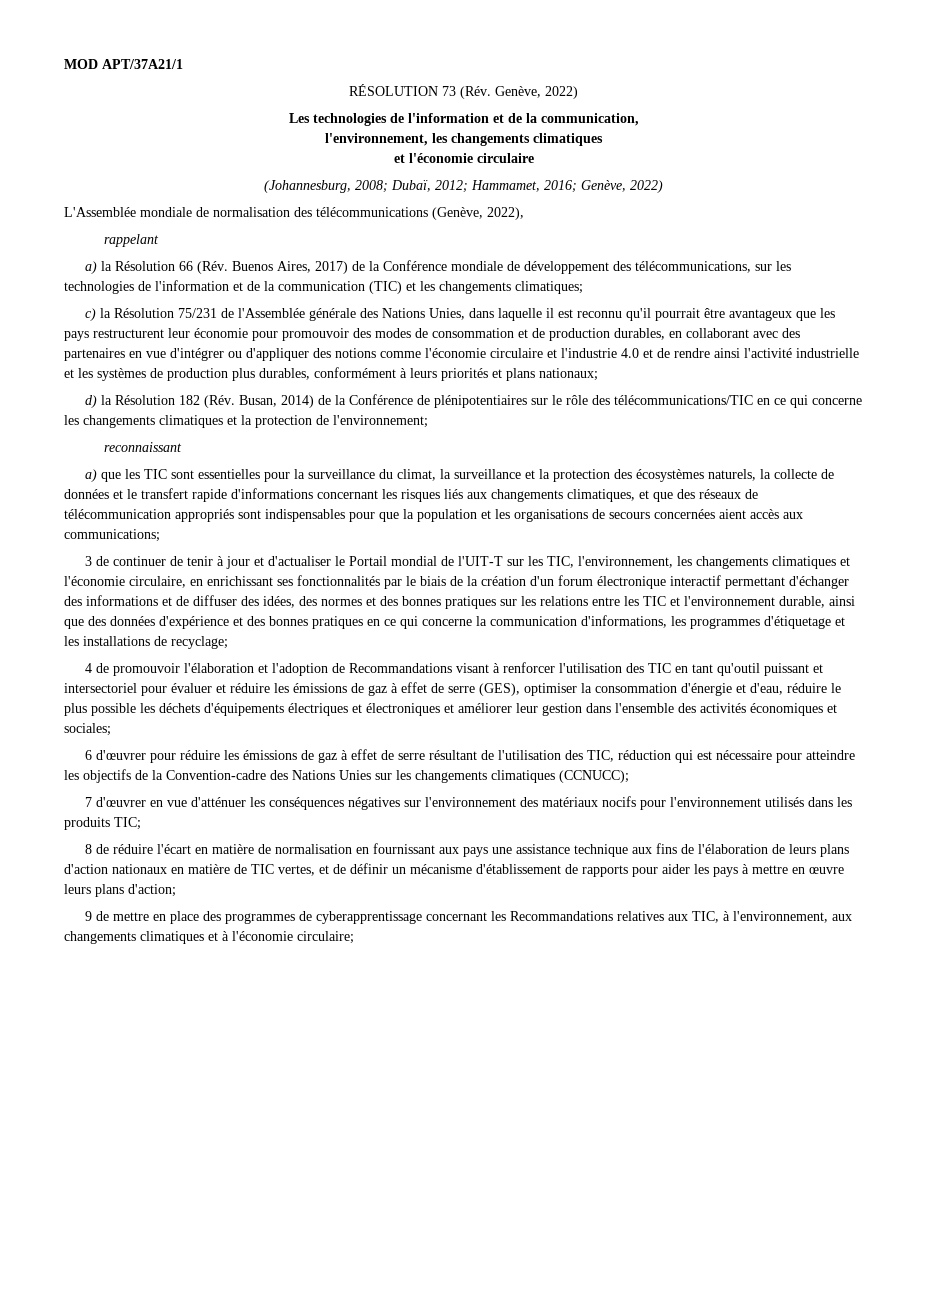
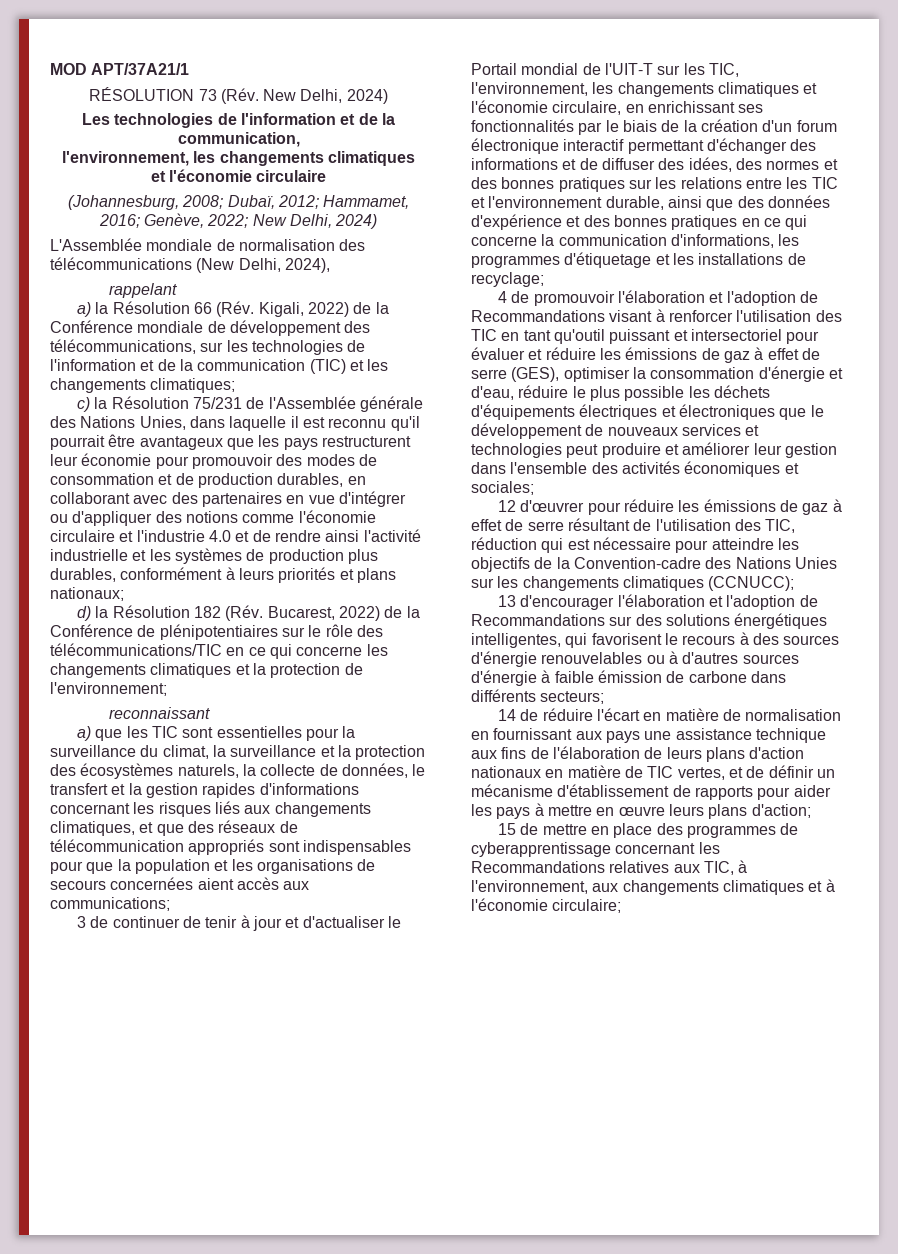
- RÉSOLUTION 73 (Rév. Genève, 2022)
+ RÉSOLUTION 73 (Rév. New Delhi, 2024)
- (Johannesburg, 2008; Dubaï, 2012; Hammamet, 2016; Genève, 2022)
+ (Johannesburg, 2008; Dubaï, 2012; Hammamet, 2016; Genève, 2022; New Delhi, 2024)
- L'Assemblée mondiale de normalisation des télécommunications (Genève, 2022),
+ L'Assemblée mondiale de normalisation des télécommunications (New Delhi, 2024),
- a) la Résolution 66 (Rév. Buenos Aires, 2017) de la Conférence mondiale de développement des télécommunications, sur les technologies de l'information et de la communication (TIC) et les changements climatiques;
+ a) la Résolution 66 (Rév. Kigali, 2022) de la Conférence mondiale de développement des télécommunications, sur les technologies de l'information et de la communication (TIC) et les changements climatiques;
- d) la Résolution 182 (Rév. Busan, 2014) de la Conférence de plénipotentiaires sur le rôle des télécommunications/TIC en ce qui concerne les changements climatiques et la protection de l'environnement;
+ d) la Résolution 182 (Rév. Bucarest, 2022) de la Conférence de plénipotentiaires sur le rôle des télécommunications/TIC en ce qui concerne les changements climatiques et la protection de l'environnement;
- a) que les TIC sont essentielles pour la surveillance du climat, la surveillance et la protection des écosystèmes naturels, la collecte de données et le transfert rapide d'informations concernant les risques liés aux changements climatiques, et que des réseaux de télécommunication appropriés sont indispensables pour que la population et les organisations de secours concernées aient accès aux communications;
+ a) que les TIC sont essentielles pour la surveillance du climat, la surveillance et la protection des écosystèmes naturels, la collecte de données, le transfert et la gestion rapides d'informations concernant les risques liés aux changements climatiques, et que des réseaux de télécommunication appropriés sont indispensables pour que la population et les organisations de secours concernées aient accès aux communications;
- 4 de promouvoir l'élaboration et l'adoption de Recommandations visant à renforcer l'utilisation des TIC en tant qu'outil puissant et intersectoriel pour évaluer et réduire les émissions de gaz à effet de serre (GES), optimiser la consommation d'énergie et d'eau, réduire le plus possible les déchets d'équipements électriques et électroniques et améliorer leur gestion dans l'ensemble des activités économiques et sociales;
+ 4 de promouvoir l'élaboration et l'adoption de Recommandations visant à renforcer l'utilisation des TIC en tant qu'outil puissant et intersectoriel pour évaluer et réduire les émissions de gaz à effet de serre (GES), optimiser la consommation d'énergie et d'eau, réduire le plus possible les déchets d'équipements électriques et électroniques que le développement de nouveaux services et technologies peut produire et améliorer leur gestion dans l'ensemble des activités économiques et sociales;
- 6 d'œuvrer pour réduire les émissions de gaz à effet de serre résultant de l'utilisation des TIC, réduction qui est nécessaire pour atteindre les objectifs de la Convention-cadre des Nations Unies sur les changements climatiques (CCNUCC);
+ 12 d'œuvrer pour réduire les émissions de gaz à effet de serre résultant de l'utilisation des TIC, réduction qui est nécessaire pour atteindre les objectifs de la Convention-cadre des Nations Unies sur les changements climatiques (CCNUCC);
- 7 d'œuvrer en vue d'atténuer les conséquences négatives sur l'environnement des matériaux nocifs pour l'environnement utilisés dans les produits TIC;
- 8 de réduire l'écart en matière de normalisation en fournissant aux pays une assistance technique aux fins de l'élaboration de leurs plans d'action nationaux en matière de TIC vertes, et de définir un mécanisme d'établissement de rapports pour aider les pays à mettre en œuvre leurs plans d'action;
+ 13 d'encourager l'élaboration et l'adoption de Recommandations sur des solutions énergétiques intelligentes, qui favorisent le recours à des sources d'énergie renouvelables ou à d'autres sources d'énergie à faible émission de carbone dans différents secteurs;
+ 14 de réduire l'écart en matière de normalisation en fournissant aux pays une assistance technique aux fins de l'élaboration de leurs plans d'action nationaux en matière de TIC vertes, et de définir un mécanisme d'établissement de rapports pour aider les pays à mettre en œuvre leurs plans d'action;
- 9 de mettre en place des programmes de cyberapprentissage concernant les Recommandations relatives aux TIC, à l'environnement, aux changements climatiques et à l'économie circulaire;
+ 15 de mettre en place des programmes de cyberapprentissage concernant les Recommandations relatives aux TIC, à l'environnement, aux changements climatiques et à l'économie circulaire;

